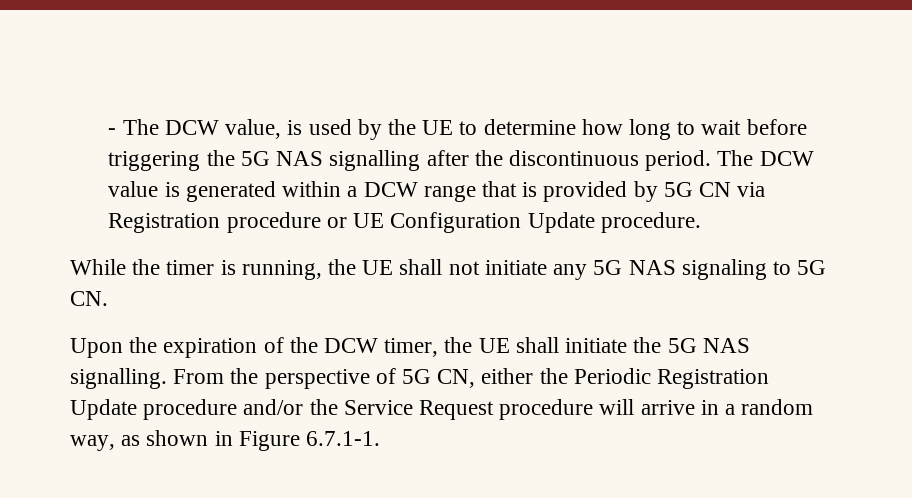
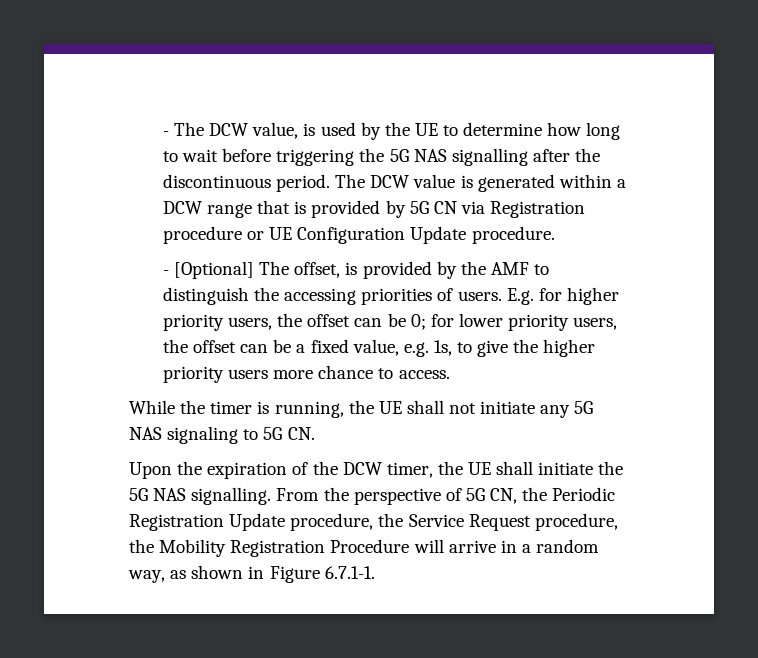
+ - [Optional] The offset, is provided by the AMF to distinguish the accessing priorities of users. E.g. for higher priority users, the offset can be 0; for lower priority users, the offset can be a fixed value, e.g. 1s, to give the higher priority users more chance to access.
- From the perspective of 5G CN, either the Periodic Registration Update procedure and/or the Service Request procedure will arrive in a random way, as shown in Figure 6.7.1-1.
+ From the perspective of 5G CN, the Periodic Registration Update procedure, the Service Request procedure, the Mobility Registration Procedure will arrive in a random way, as shown in Figure 6.7.1-1.

